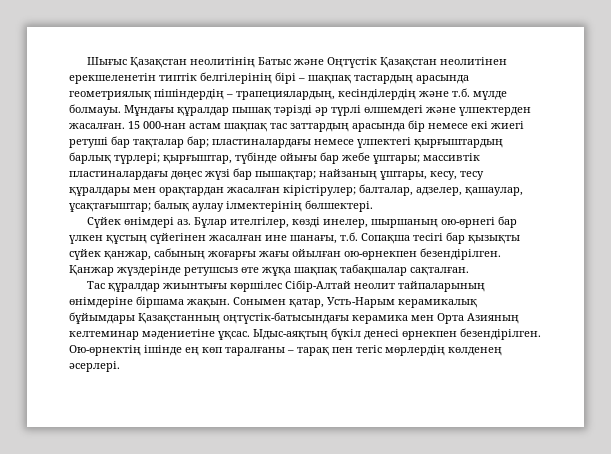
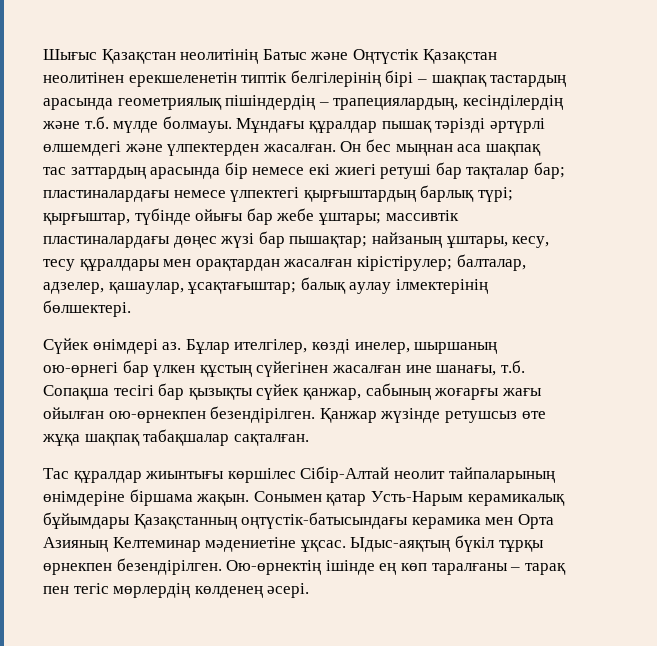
- Мұндағы құралдар пышақ тәрізді әр түрлі өлшемдегі және үлпектерден жасалған.
+ Мұндағы құралдар пышақ тәрізді әртүрлі өлшемдегі және үлпектерден жасалған.
- 15 000-нан астам шақпақ тас заттардың арасында бір немесе екі жиегі ретуші бар тақталар бар; пластиналардағы немесе үлпектегі қырғыштардың барлық түрлері; қырғыштар, түбінде ойығы бар жебе ұштары; массивтік пластиналардағы дөңес жүзі бар пышақтар; найзаның ұштары, кесу, тесу құралдары мен орақтардан жасалған кірістірулер; балталар, адзелер, қашаулар, ұсақтағыштар; балық аулау ілмектерінің бөлшектері.
+ Он бес мыңнан аса шақпақ тас заттардың арасында бір немесе екі жиегі ретуші бар тақталар бар; пластиналардағы немесе үлпектегі қырғыштардың барлық түрі; қырғыштар, түбінде ойығы бар жебе ұштары; массивтік пластиналардағы дөңес жүзі бар пышақтар; найзаның ұштары, кесу, тесу құралдары мен орақтардан жасалған кірістірулер; балталар, адзелер, қашаулар, ұсақтағыштар; балық аулау ілмектерінің бөлшектері.
- Қанжар жүздерінде ретушсыз өте жұқа шақпақ табақшалар сақталған.
+ Қанжар жүзінде ретушсыз өте жұқа шақпақ табақшалар сақталған.
- Сонымен қатар, Усть-Нарым керамикалық бұйымдары Қазақстанның оңтүстік-батысындағы керамика мен Орта Азияның келтеминар мәдениетіне ұқсас.
+ Сонымен қатар Усть-Нарым керамикалық бұйымдары Қазақстанның оңтүстік-батысындағы керамика мен Орта Азияның Келтеминар мәдениетіне ұқсас.
- Ыдыс-аяқтың бүкіл денесі өрнекпен безендірілген.
+ Ыдыс-аяқтың бүкіл тұрқы өрнекпен безендірілген.
- Ою-өрнектің ішінде ең көп таралғаны – тарақ пен тегіс мөрлердің көлденең әсерлері.
+ Ою-өрнектің ішінде ең көп таралғаны – тарақ пен тегіс мөрлердің көлденең әсері.

